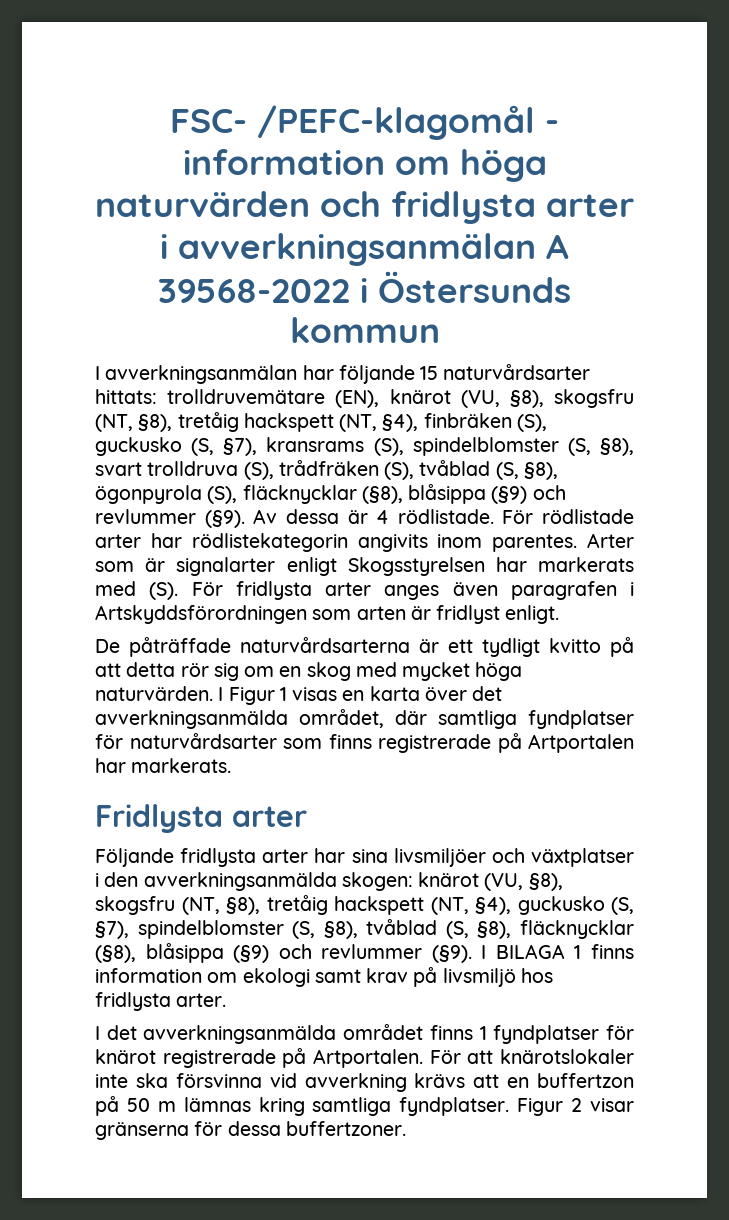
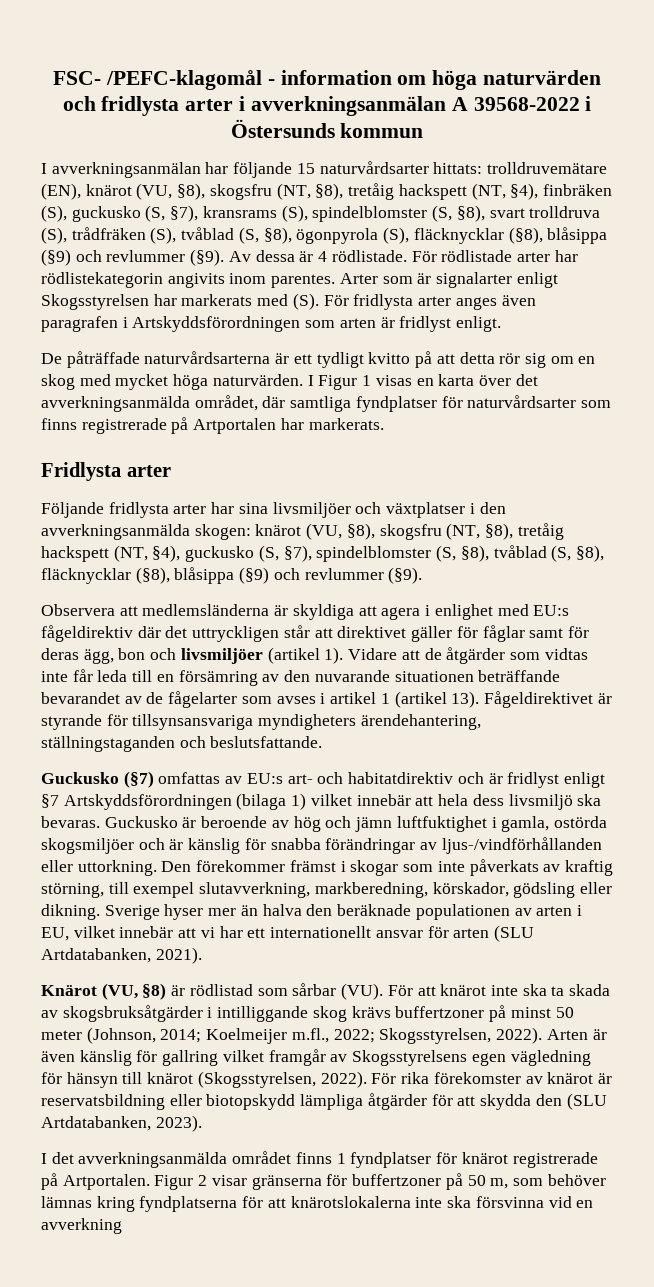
- Följande fridlysta arter har sina livsmiljöer och växtplatser i den avverkningsanmälda skogen: knärot (VU, §8), skogsfru (NT, §8), tretåig hackspett (NT, §4), guckusko (S, §7), spindelblomster (S, §8), tvåblad (S, §8), fläcknycklar (§8), blåsippa (§9) och revlummer (§9). I BILAGA 1 finns information om ekologi samt krav på livsmiljö hos fridlysta arter.
+ Följande fridlysta arter har sina livsmiljöer och växtplatser i den avverkningsanmälda skogen: knärot (VU, §8), skogsfru (NT, §8), tretåig hackspett (NT, §4), guckusko (S, §7), spindelblomster (S, §8), tvåblad (S, §8), fläcknycklar (§8), blåsippa (§9) och revlummer (§9).
+ Observera att medlemsländerna är skyldiga att agera i enlighet med EU:s fågeldirektiv där det uttryckligen står att direktivet gäller för fåglar samt för deras ägg, bon och livsmiljöer (artikel 1). Vidare att de åtgärder som vidtas inte får leda till en försämring av den nuvarande situationen beträffande bevarandet av de fågelarter som avses i artikel 1 (artikel 13). Fågeldirektivet är styrande för tillsynsansvariga myndigheters ärendehantering, ställningstaganden och beslutsfattande.
+ Guckusko (§7) omfattas av EU:s art- och habitatdirektiv och är fridlyst enligt §7 Artskyddsförordningen (bilaga 1) vilket innebär att hela dess livsmiljö ska bevaras. Guckusko är beroende av hög och jämn luftfuktighet i gamla, ostörda skogsmiljöer och är känslig för snabba förändringar av ljus-/vindförhållanden eller uttorkning. Den förekommer främst i skogar som inte påverkats av kraftig störning, till exempel slutavverkning, markberedning, körskador, gödsling eller dikning. Sverige hyser mer än halva den beräknade populationen av arten i EU, vilket innebär att vi har ett internationellt ansvar för arten (SLU Artdatabanken, 2021).
+ Knärot (VU, §8) är rödlistad som sårbar (VU). För att knärot inte ska ta skada av skogsbruksåtgärder i intilliggande skog krävs buffertzoner på minst 50 meter (Johnson, 2014; Koelmeijer m.fl., 2022; Skogsstyrelsen, 2022). Arten är även känslig för gallring vilket framgår av Skogsstyrelsens egen vägledning för hänsyn till knärot (Skogsstyrelsen, 2022). För rika förekomster av knärot är reservatsbildning eller biotopskydd lämpliga åtgärder för att skydda den (SLU Artdatabanken, 2023).
- För att knärotslokaler inte ska försvinna vid avverkning krävs att en buffertzon på 50 m lämnas kring samtliga fyndplatser.
- Figur 2 visar gränserna för dessa buffertzoner.
+ Figur 2 visar gränserna för buffertzoner på 50 m, som behöver lämnas kring fyndplatserna för att knärotslokalerna inte ska försvinna vid en avverkning

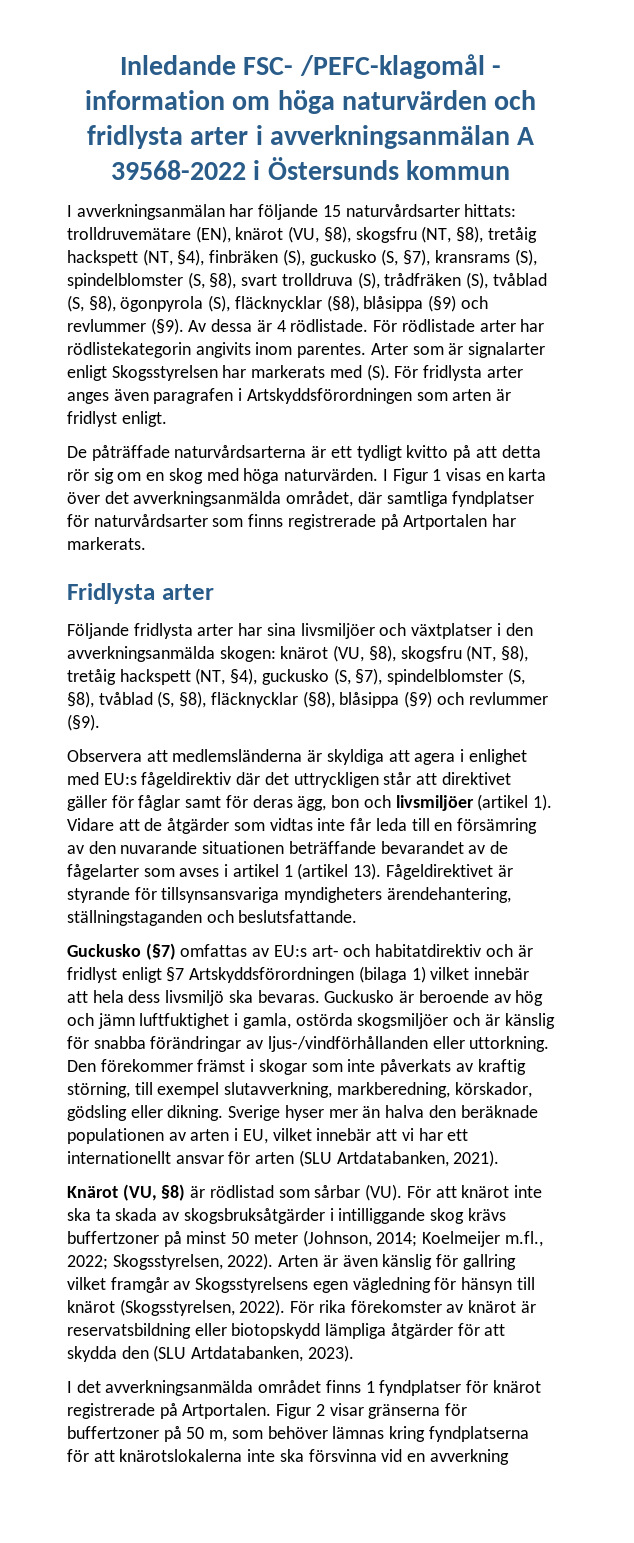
- FSC- /PEFC-klagomål - information om höga naturvärden och fridlysta arter i avverkningsanmälan A 39568-2022 i Östersunds kommun
+ Inledande FSC- /PEFC-klagomål - information om höga naturvärden och fridlysta arter i avverkningsanmälan A 39568-2022 i Östersunds kommun
- De påträffade naturvårdsarterna är ett tydligt kvitto på att detta rör sig om en skog med mycket höga naturvärden.
+ De påträffade naturvårdsarterna är ett tydligt kvitto på att detta rör sig om en skog med höga naturvärden.

